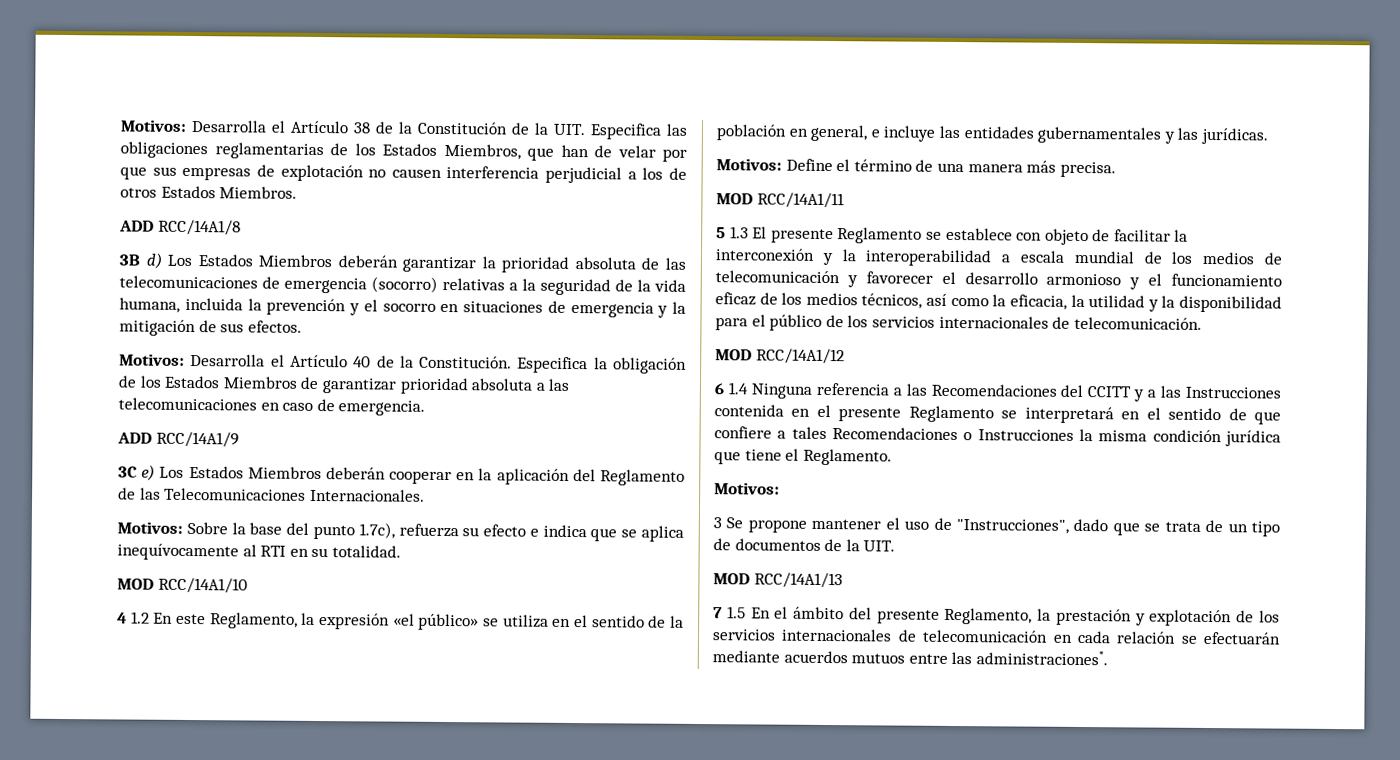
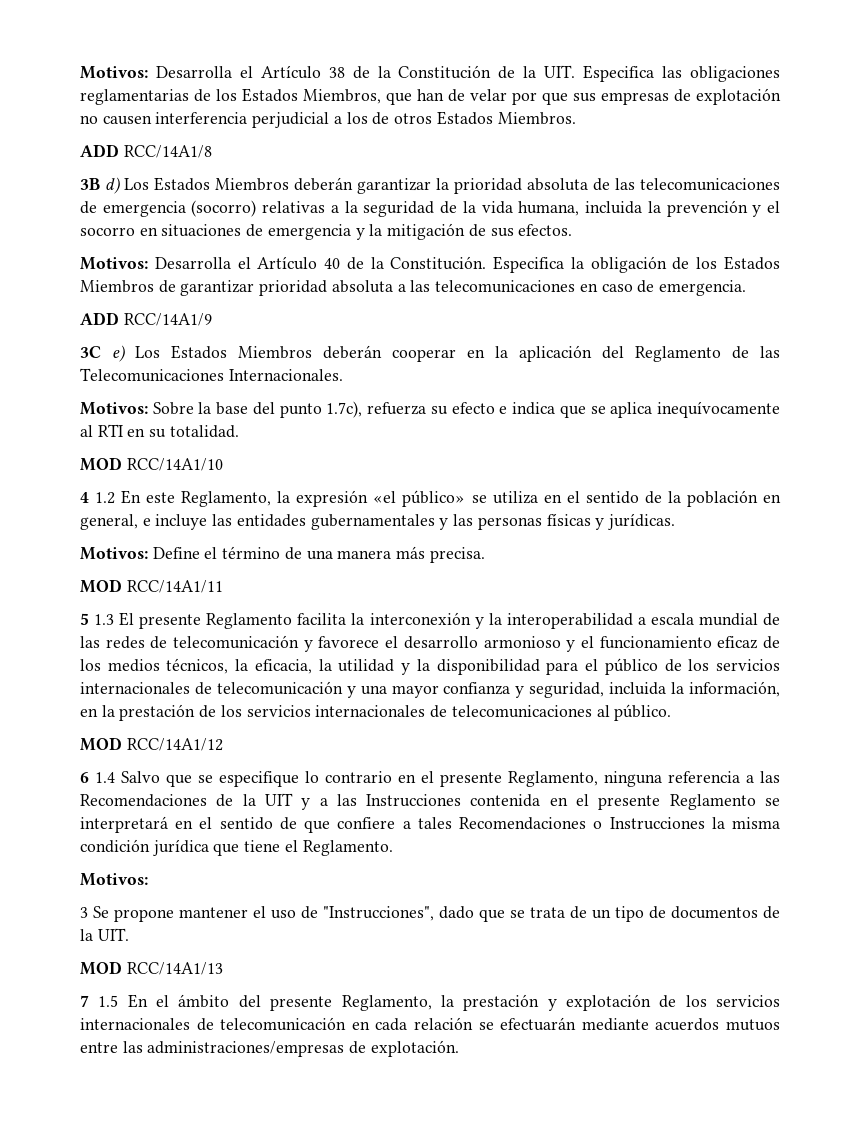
- 4 1.2 En este Reglamento, la expresión «el público» se utiliza en el sentido de la población en general, e incluye las entidades gubernamentales y las jurídicas.
+ 4 1.2 En este Reglamento, la expresión «el público» se utiliza en el sentido de la población en general, e incluye las entidades gubernamentales y las personas físicas y jurídicas.
- 5 1.3 El presente Reglamento se establece con objeto de facilitar la interconexión y la interoperabilidad a escala mundial de los medios de telecomunicación y favorecer el desarrollo armonioso y el funcionamiento eficaz de los medios técnicos, así como la eficacia, la utilidad y la disponibilidad para el público de los servicios internacionales de telecomunicación.
+ 5 1.3 El presente Reglamento facilita la interconexión y la interoperabilidad a escala mundial de las redes de telecomunicación y favorece el desarrollo armonioso y el funcionamiento eficaz de los medios técnicos, la eficacia, la utilidad y la disponibilidad para el público de los servicios internacionales de telecomunicación y una mayor confianza y seguridad, incluida la información, en la prestación de los servicios internacionales de telecomunicaciones al público.
  MOD RCC/14A1/12
- 6 1.4 Ninguna referencia a las Recomendaciones del CCITT y a las Instrucciones contenida en el presente Reglamento se interpretará en el sentido de que confiere a tales Recomendaciones o Instrucciones la misma condición jurídica que tiene el Reglamento.
+ 6 1.4 Salvo que se especifique lo contrario en el presente Reglamento, ninguna referencia a las Recomendaciones de la UIT y a las Instrucciones contenida en el presente Reglamento se interpretará en el sentido de que confiere a tales Recomendaciones o Instrucciones la misma condición jurídica que tiene el Reglamento.
- 7 1.5 En el ámbito del presente Reglamento, la prestación y explotación de los servicios internacionales de telecomunicación en cada relación se efectuarán mediante acuerdos mutuos entre las administraciones*.
+ 7 1.5 En el ámbito del presente Reglamento, la prestación y explotación de los servicios internacionales de telecomunicación en cada relación se efectuarán mediante acuerdos mutuos entre las administraciones/empresas de explotación.

